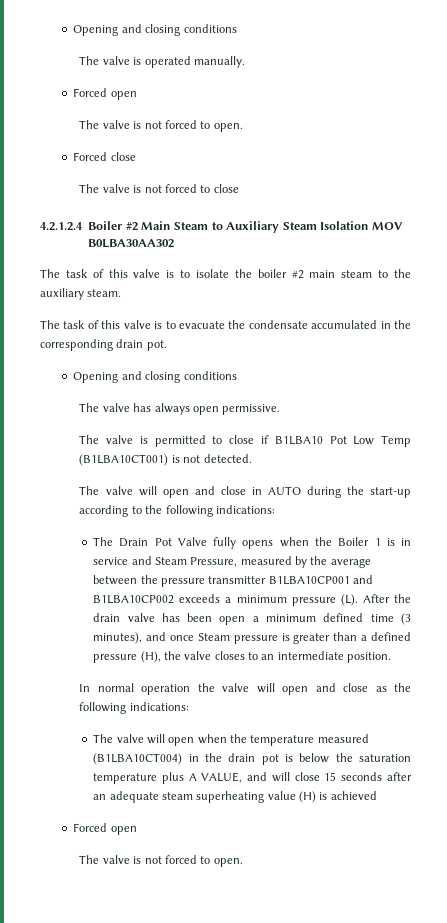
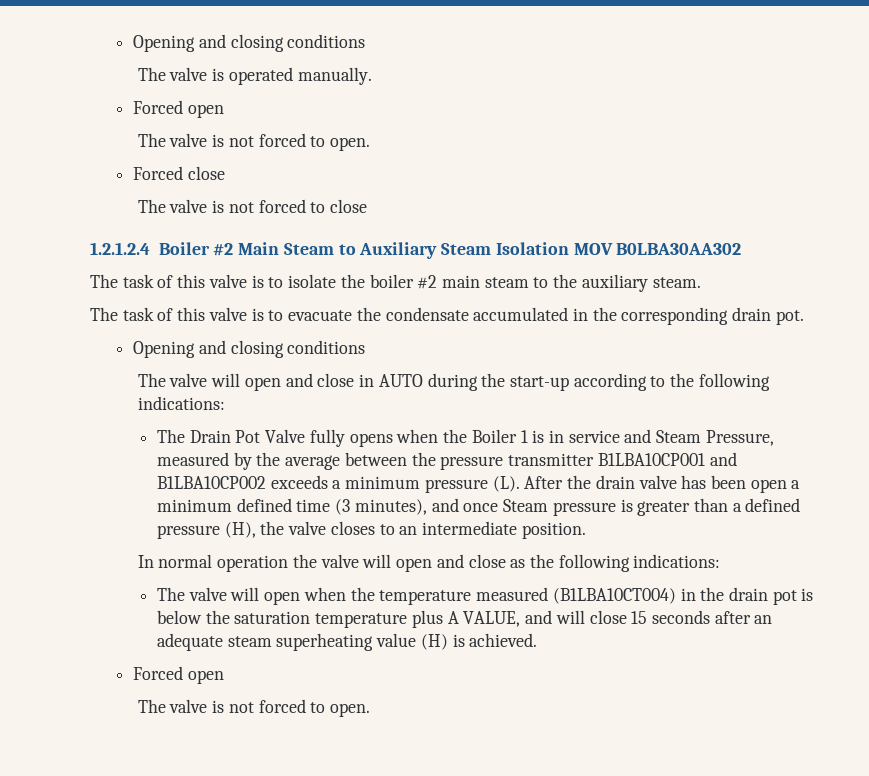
- 4.2.1.2.4 Boiler #2 Main Steam to Auxiliary Steam Isolation MOV B0LBA30AA302
+ 1.2.1.2.4 Boiler #2 Main Steam to Auxiliary Steam Isolation MOV B0LBA30AA302
- The valve has always open permissive.
- The valve is permitted to close if B1LBA10 Pot Low Temp (B1LBA10CT001) is not detected.
- The valve will open when the temperature measured (B1LBA10CT004) in the drain pot is below the saturation temperature plus A VALUE, and will close 15 seconds after an adequate steam superheating value (H) is achieved
+ The valve will open when the temperature measured (B1LBA10CT004) in the drain pot is below the saturation temperature plus A VALUE, and will close 15 seconds after an adequate steam superheating value (H) is achieved.

